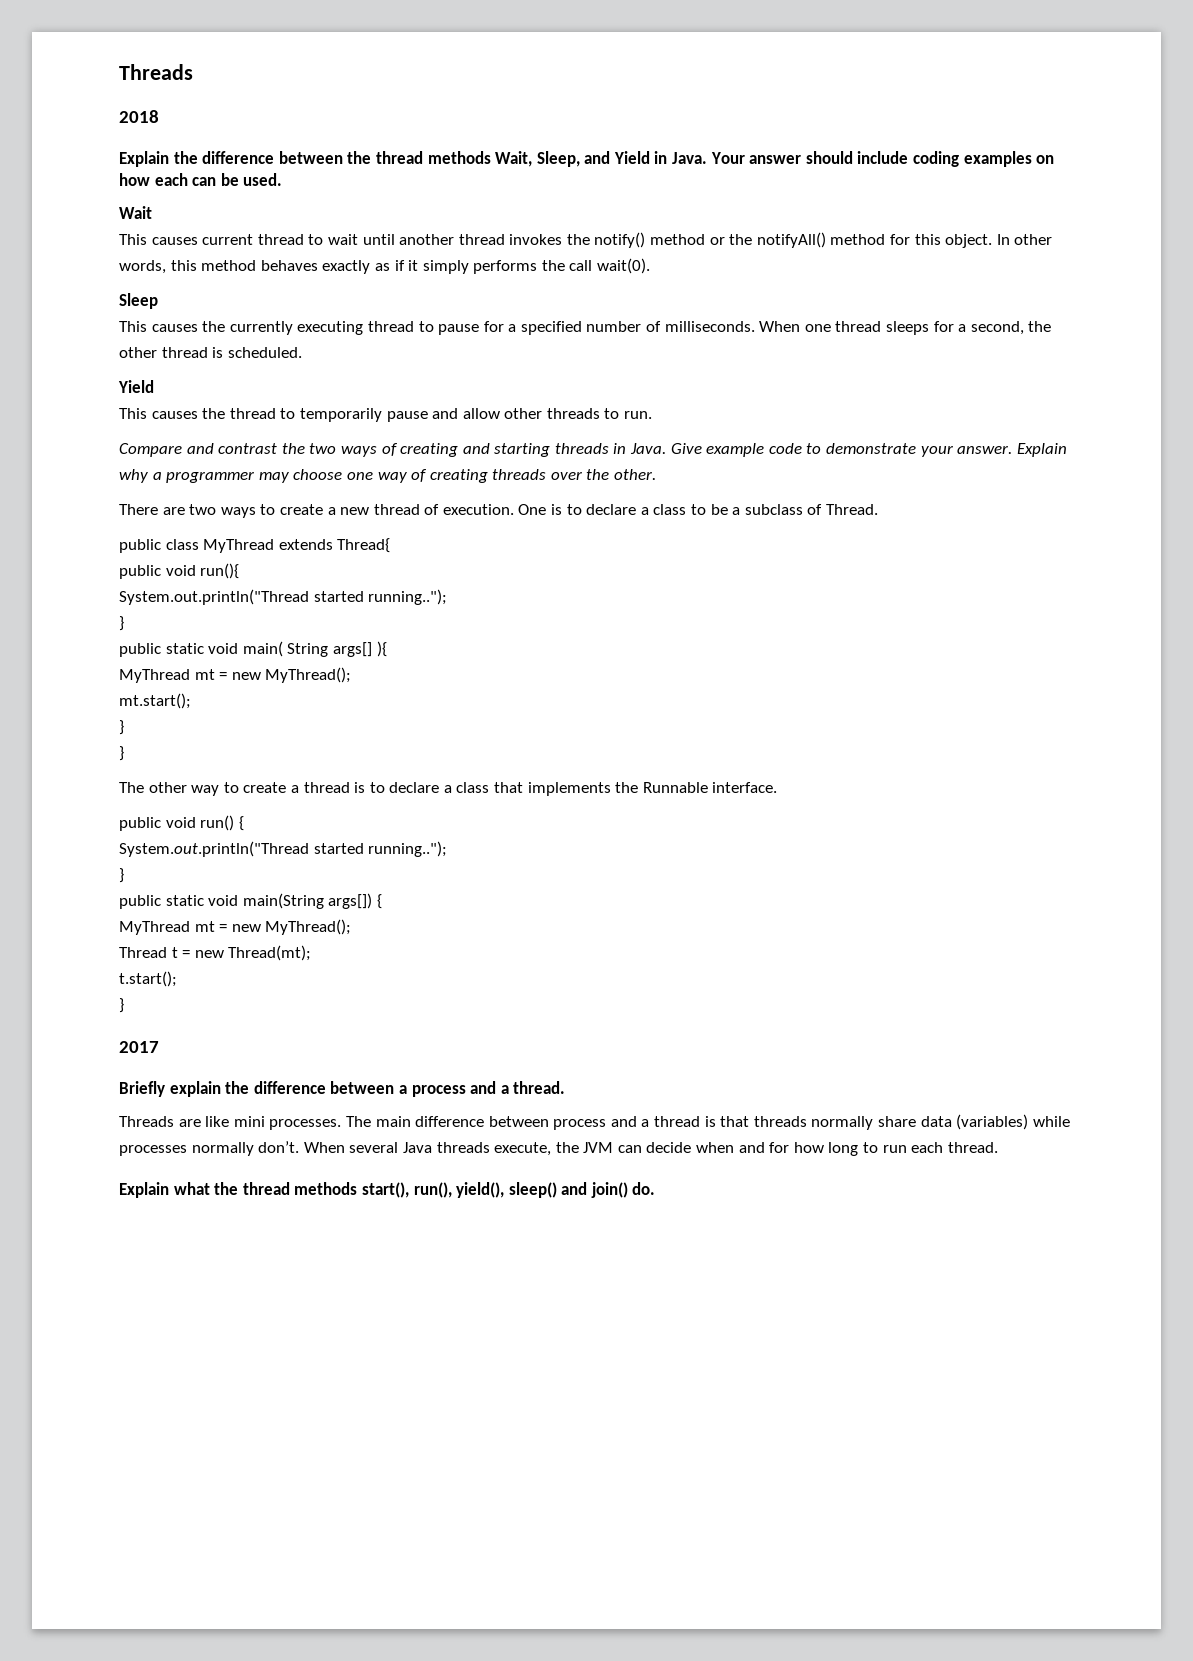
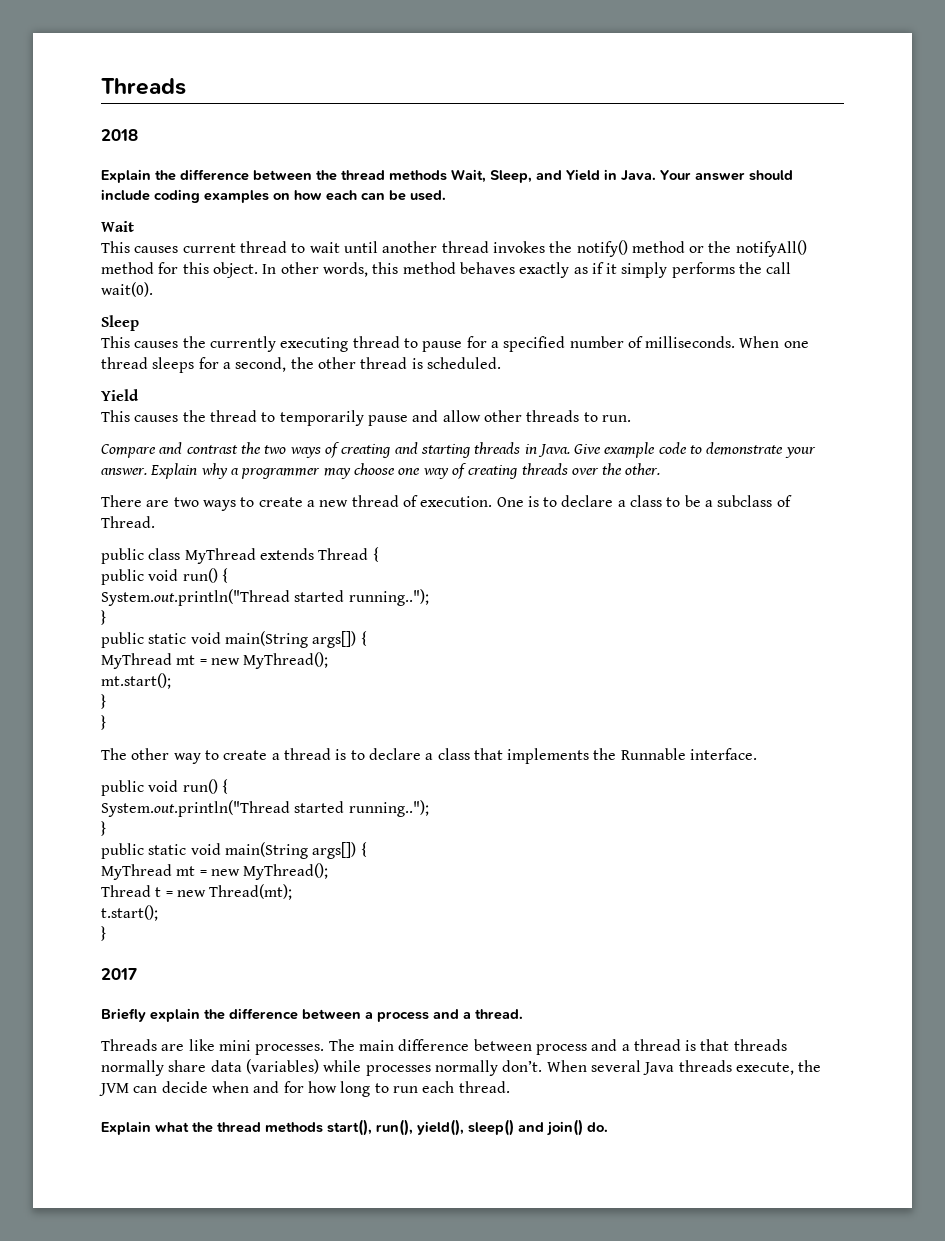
- public class MyThread extends Thread{
- public void run(){
+ public class MyThread extends Thread {
+ public void run() {
  System.out.println("Thread started running..");
  }
- public static void main( String args[] ){
+ public static void main(String args[]) {

